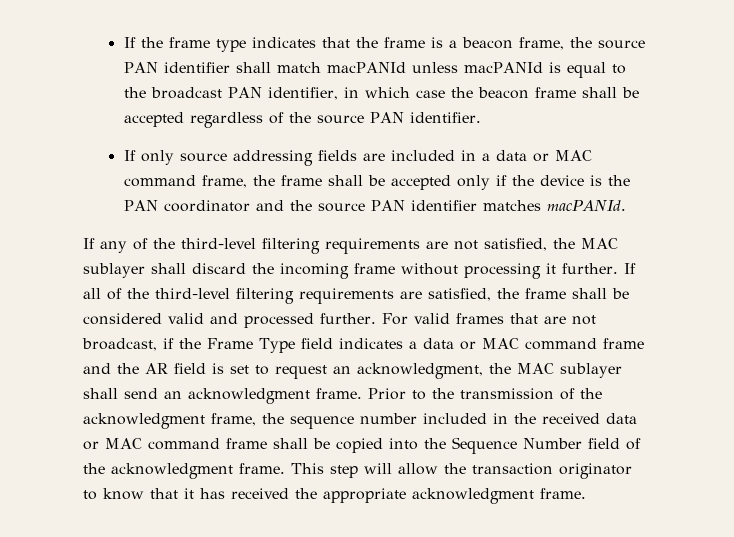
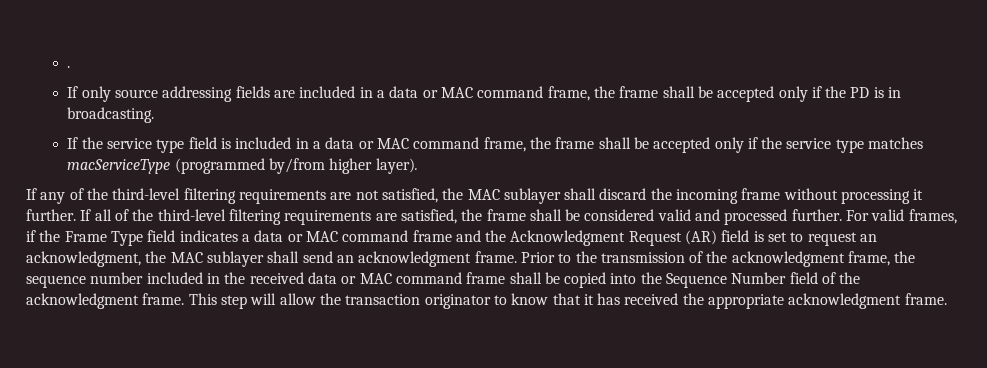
- If the frame type indicates that the frame is a beacon frame, the source PAN identifier shall match macPANId unless macPANId is equal to the broadcast PAN identifier, in which case the beacon frame shall be accepted regardless of the source PAN identifier.
+ .
- If only source addressing fields are included in a data or MAC command frame, the frame shall be accepted only if the device is the PAN coordinator and the source PAN identifier matches macPANId.
+ If only source addressing fields are included in a data or MAC command frame, the frame shall be accepted only if the PD is in broadcasting.
+ If the service type field is included in a data or MAC command frame, the frame shall be accepted only if the service type matches macServiceType (programmed by/from higher layer).
- For valid frames that are not broadcast, if the Frame Type field indicates a data or MAC command frame and the AR field is set to request an acknowledgment, the MAC sublayer shall send an acknowledgment frame.
+ For valid frames, if the Frame Type field indicates a data or MAC command frame and the Acknowledgment Request (AR) field is set to request an acknowledgment, the MAC sublayer shall send an acknowledgment frame.

